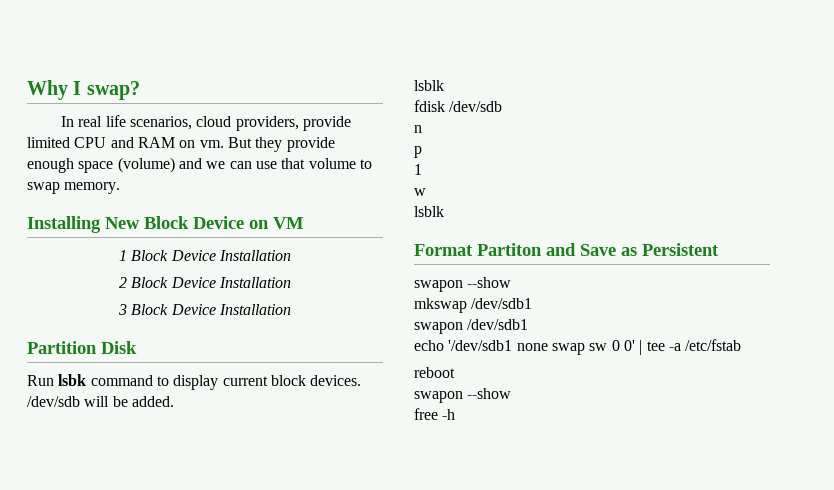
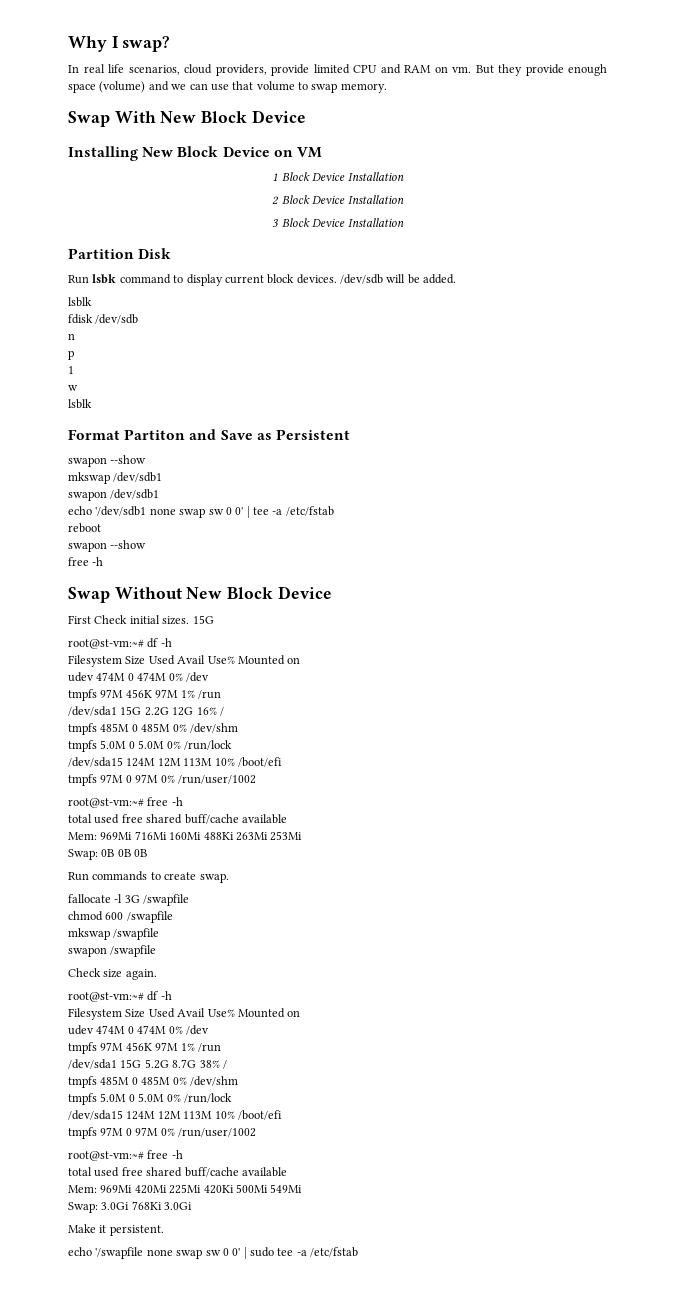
+ Swap With New Block Device
+ Swap Without New Block Device
+ First Check initial sizes. 15G
+ root@st-vm:~# df -h
+ Filesystem Size Used Avail Use% Mounted on
+ udev 474M 0 474M 0% /dev
+ tmpfs 97M 456K 97M 1% /run
+ /dev/sda1 15G 2.2G 12G 16% /
+ tmpfs 485M 0 485M 0% /dev/shm
+ tmpfs 5.0M 0 5.0M 0% /run/lock
+ /dev/sda15 124M 12M 113M 10% /boot/efi
+ tmpfs 97M 0 97M 0% /run/user/1002
+ root@st-vm:~# free -h
+ total used free shared buff/cache available
+ Mem: 969Mi 716Mi 160Mi 488Ki 263Mi 253Mi
+ Swap: 0B 0B 0B
+ Run commands to create swap.
+ fallocate -l 3G /swapfile
+ chmod 600 /swapfile
+ mkswap /swapfile
+ swapon /swapfile
+ Check size again.
+ root@st-vm:~# df -h
+ Filesystem Size Used Avail Use% Mounted on
+ udev 474M 0 474M 0% /dev
+ tmpfs 97M 456K 97M 1% /run
+ /dev/sda1 15G 5.2G 8.7G 38% /
+ tmpfs 485M 0 485M 0% /dev/shm
+ tmpfs 5.0M 0 5.0M 0% /run/lock
+ /dev/sda15 124M 12M 113M 10% /boot/efi
+ tmpfs 97M 0 97M 0% /run/user/1002
+ root@st-vm:~# free -h
+ total used free shared buff/cache available
+ Mem: 969Mi 420Mi 225Mi 420Ki 500Mi 549Mi
+ Swap: 3.0Gi 768Ki 3.0Gi
+ Make it persistent.
+ echo '/swapfile none swap sw 0 0' | sudo tee -a /etc/fstab

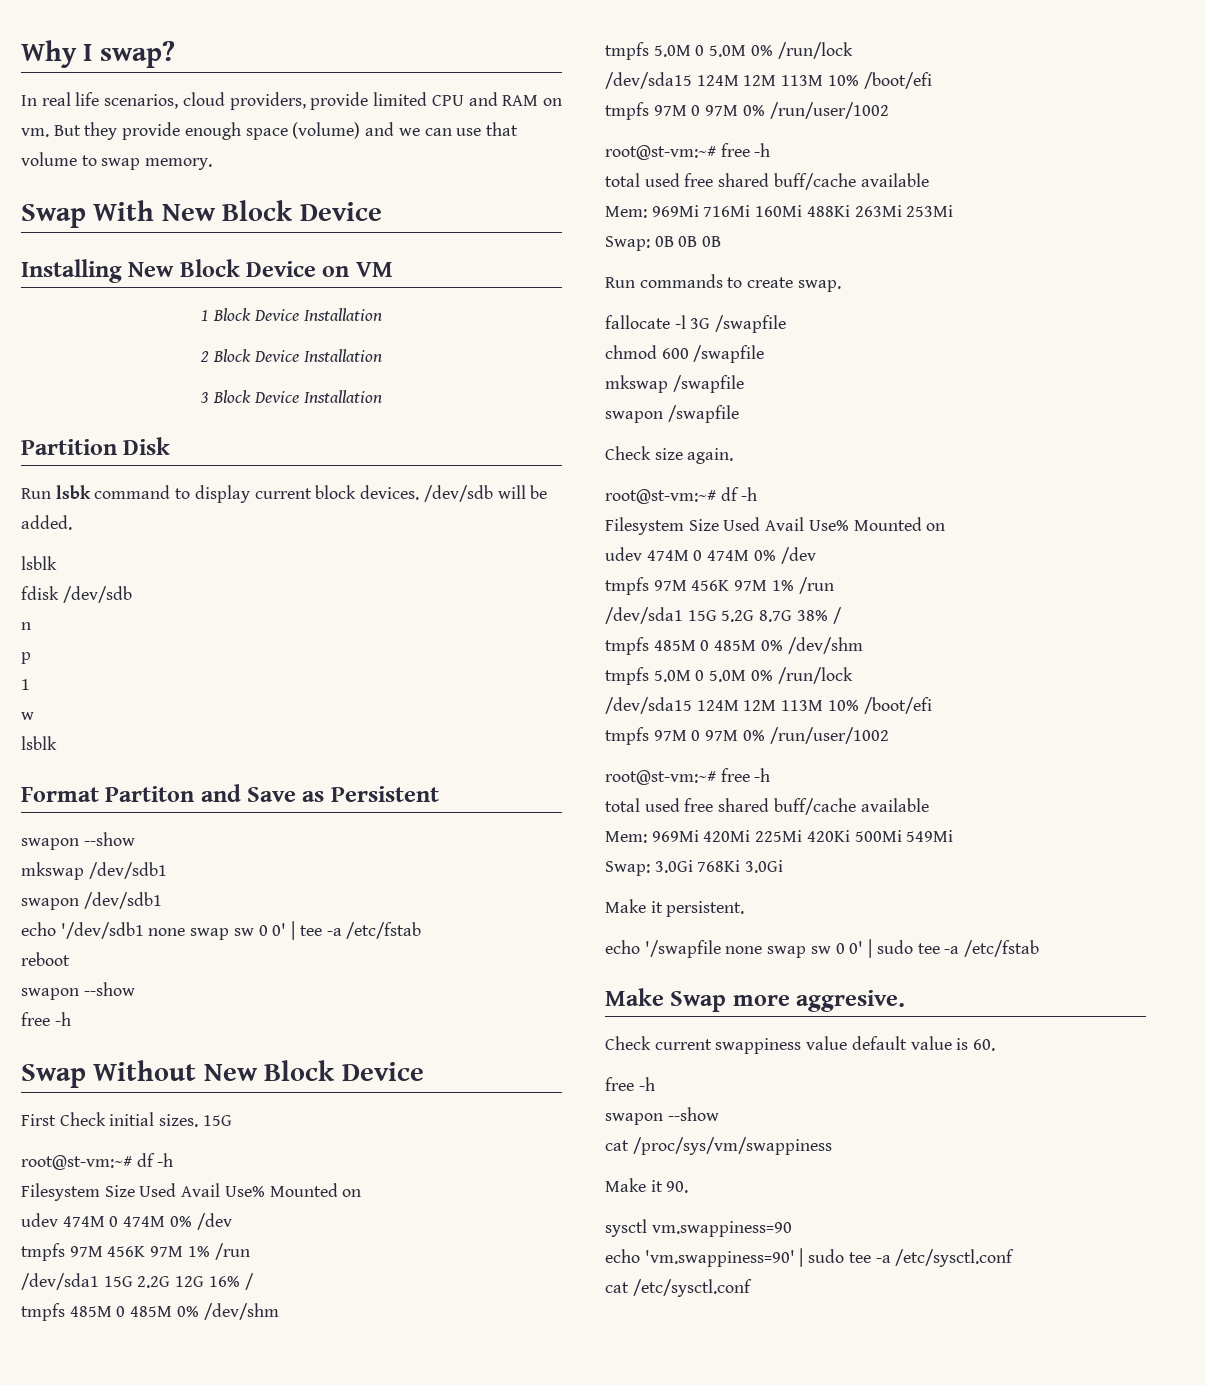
+ Make Swap more aggresive.
+ Check current swappiness value default value is 60.
+ free -h
+ swapon --show
+ cat /proc/sys/vm/swappiness
+ Make it 90.
+ sysctl vm.swappiness=90
+ echo 'vm.swappiness=90' | sudo tee -a /etc/sysctl.conf
+ cat /etc/sysctl.conf

